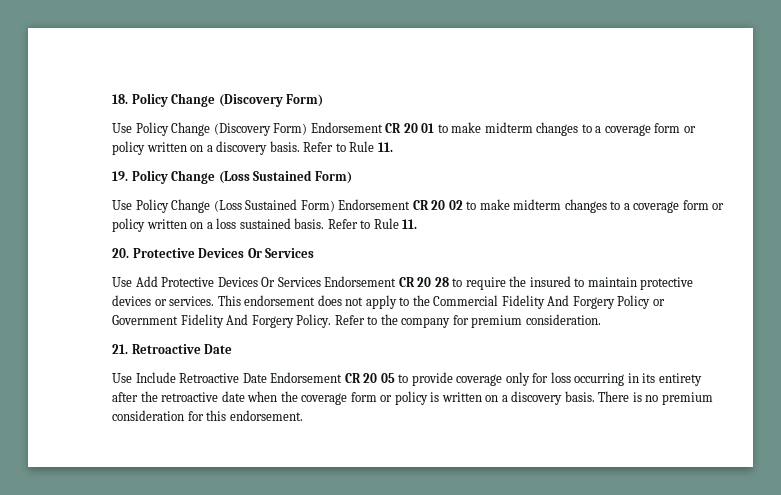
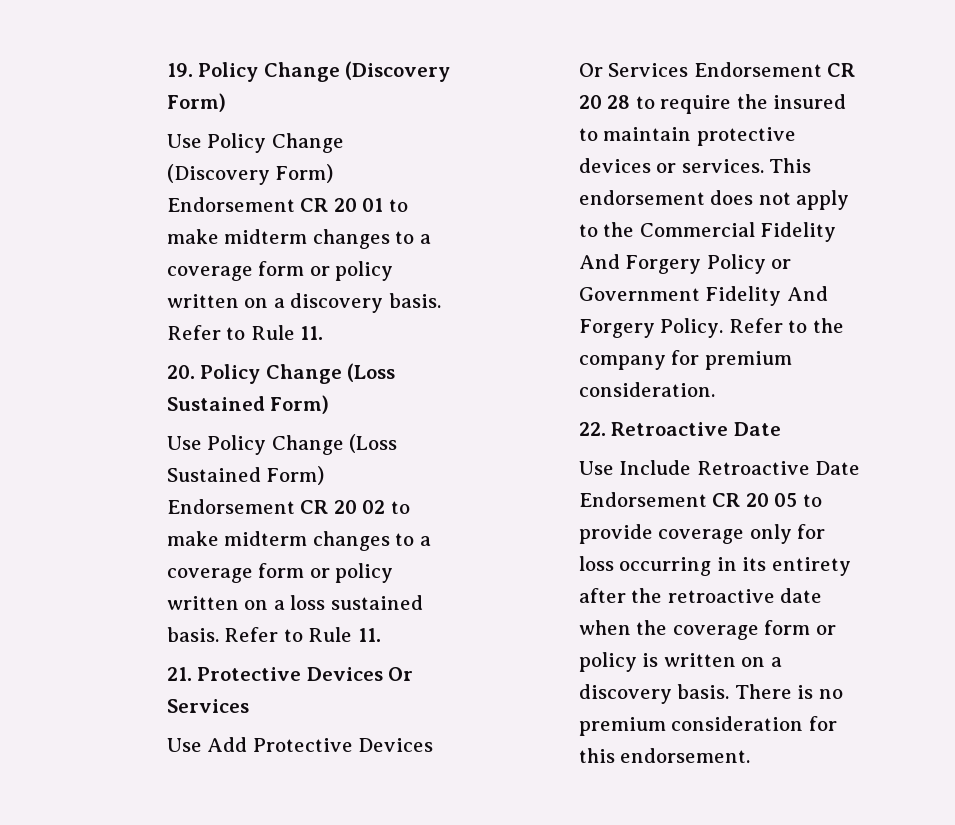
- 18. Policy Change (Discovery Form)
+ 19. Policy Change (Discovery Form)
- 19. Policy Change (Loss Sustained Form)
+ 20. Policy Change (Loss Sustained Form)
- 20. Protective Devices Or Services
+ 21. Protective Devices Or Services
- 21. Retroactive Date
+ 22. Retroactive Date

